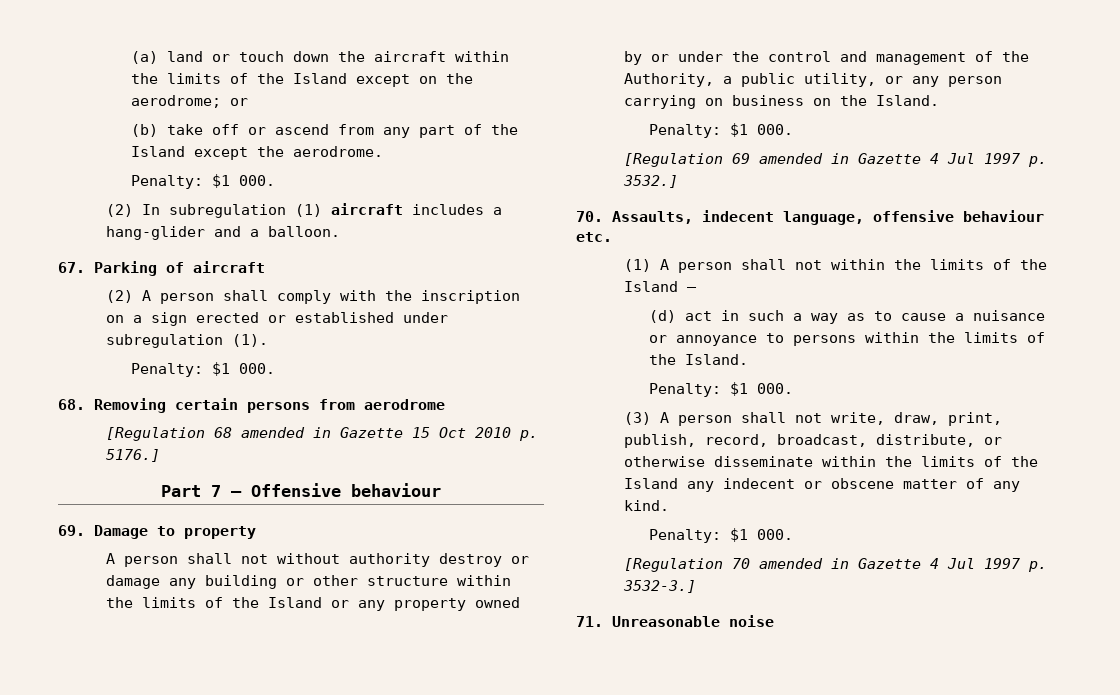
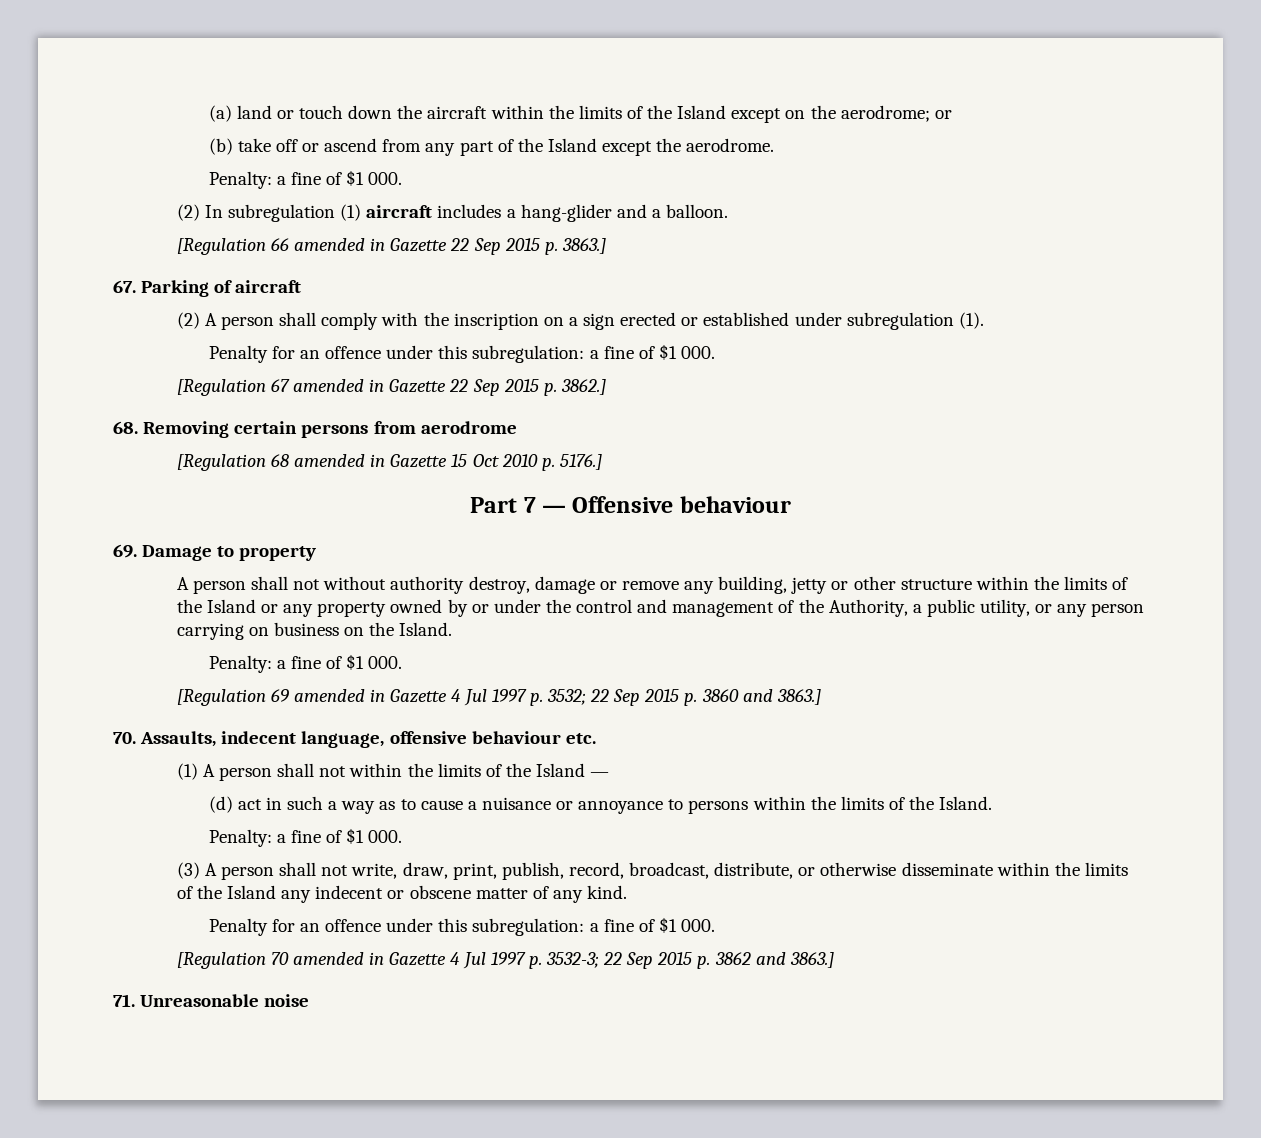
  (b) take off or ascend from any part of the Island except the aerodrome.
- Penalty: $1 000.
+ Penalty: a fine of $1 000.
+ [Regulation 66 amended in Gazette 22 Sep 2015 p. 3863.]
  (2) A person shall comply with the inscription on a sign erected or established under subregulation (1).
- Penalty: $1 000.
+ Penalty for an offence under this subregulation: a fine of $1 000.
+ [Regulation 67 amended in Gazette 22 Sep 2015 p. 3862.]
- A person shall not without authority destroy or damage any building or other structure within the limits of the Island or any property owned by or under the control and management of the Authority, a public utility, or any person carrying on business on the Island.
- Penalty: $1 000.
+ A person shall not without authority destroy, damage or remove any building, jetty or other structure within the limits of the Island or any property owned by or under the control and management of the Authority, a public utility, or any person carrying on business on the Island.
+ Penalty: a fine of $1 000.
- [Regulation 69 amended in Gazette 4 Jul 1997 p. 3532.]
+ [Regulation 69 amended in Gazette 4 Jul 1997 p. 3532; 22 Sep 2015 p. 3860 and 3863.]
  (d) act in such a way as to cause a nuisance or annoyance to persons within the limits of the Island.
- Penalty: $1 000.
+ Penalty: a fine of $1 000.
  (3) A person shall not write, draw, print, publish, record, broadcast, distribute, or otherwise disseminate within the limits of the Island any indecent or obscene matter of any kind.
- Penalty: $1 000.
+ Penalty for an offence under this subregulation: a fine of $1 000.
- [Regulation 70 amended in Gazette 4 Jul 1997 p. 3532-3.]
+ [Regulation 70 amended in Gazette 4 Jul 1997 p. 3532-3; 22 Sep 2015 p. 3862 and 3863.]

